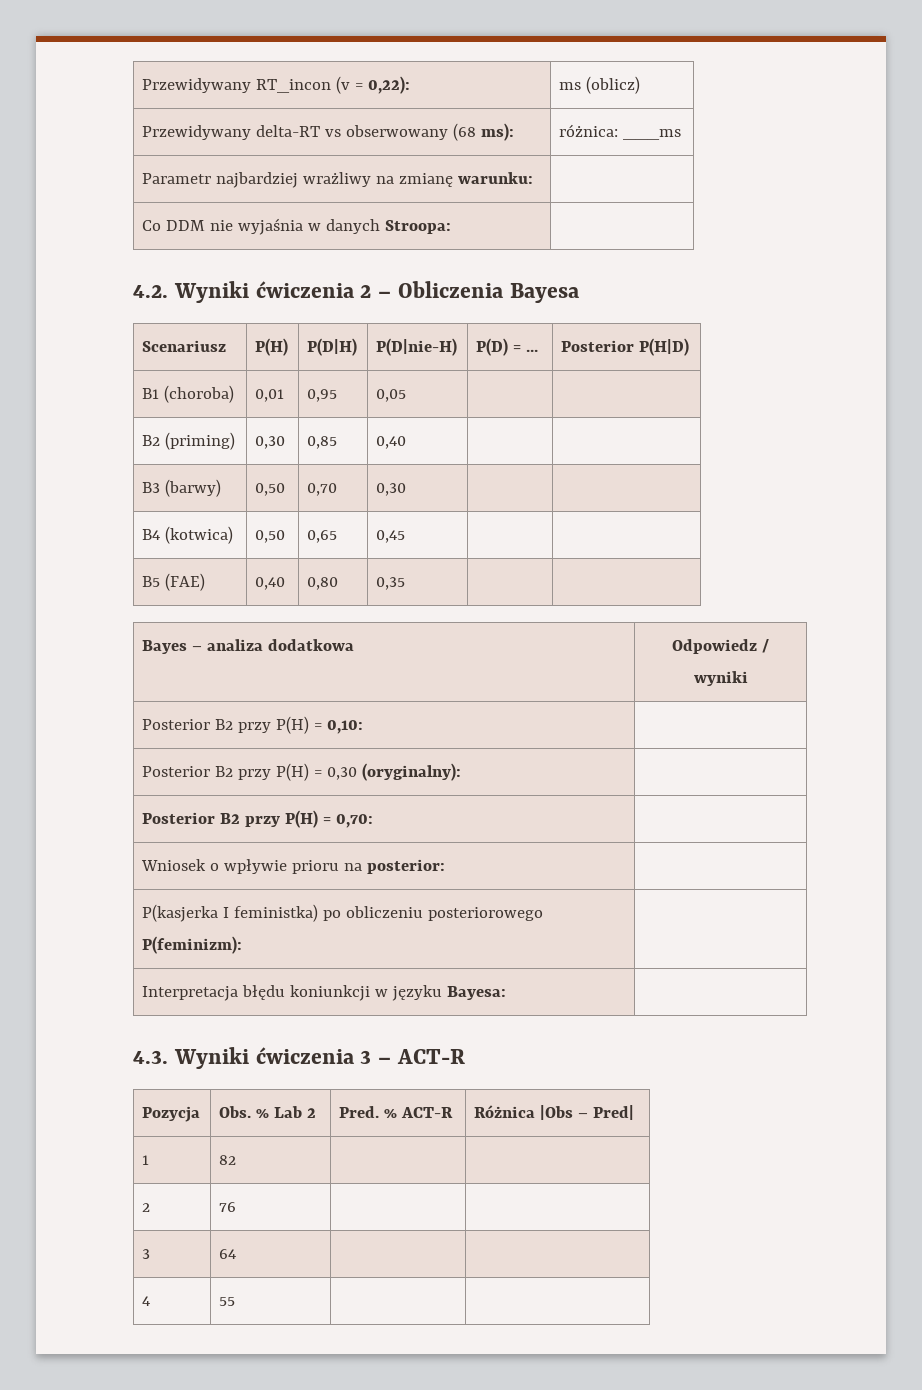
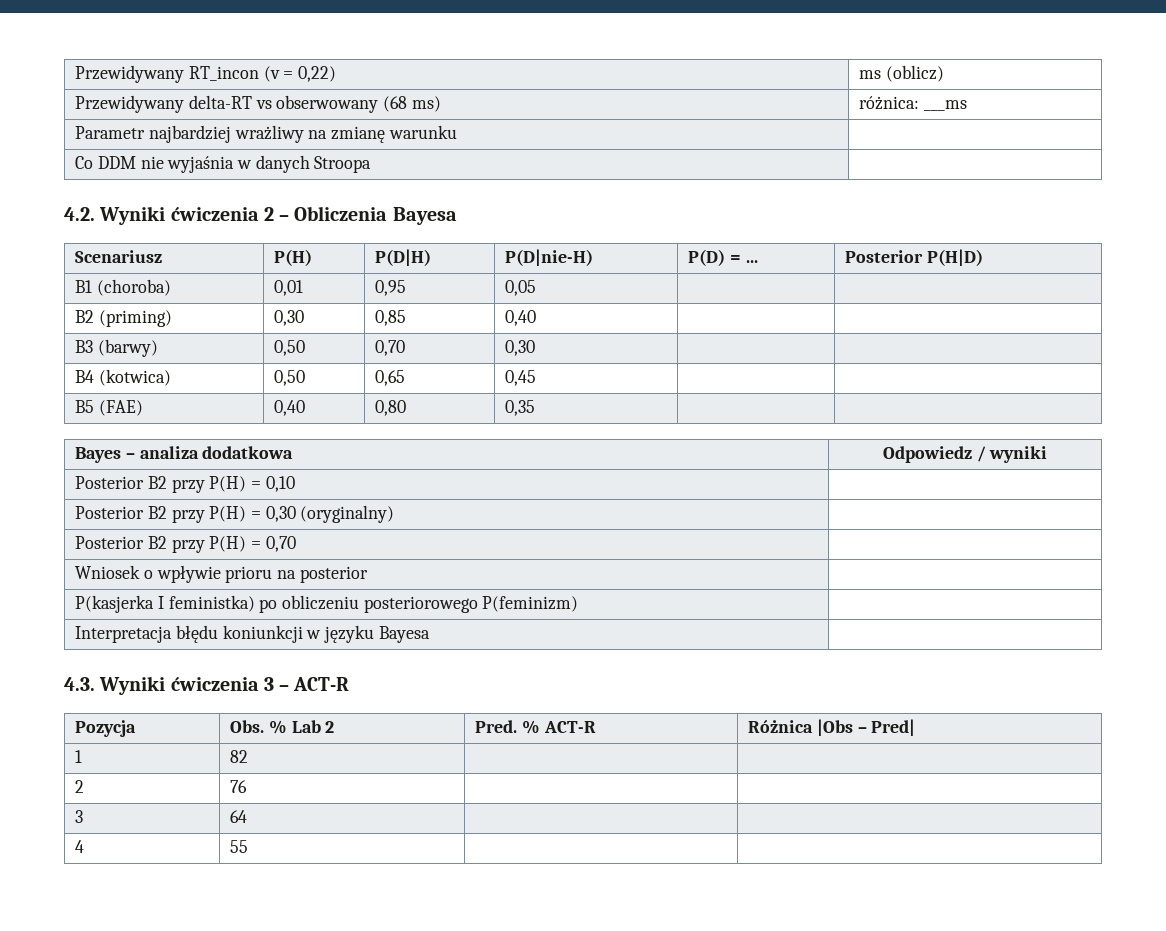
- Przewidywany RT_incon (v = 0,22): | ms (oblicz)
+ Przewidywany RT_incon (v = 0,22) | ms (oblicz)
- Przewidywany delta-RT vs obserwowany (68 ms): | różnica: ___ms
+ Przewidywany delta-RT vs obserwowany (68 ms) | różnica: ___ms
- Parametr najbardziej wrażliwy na zmianę warunku: |
+ Parametr najbardziej wrażliwy na zmianę warunku |
- Co DDM nie wyjaśnia w danych Stroopa: |
+ Co DDM nie wyjaśnia w danych Stroopa |
- Posterior B2 przy P(H) = 0,10: |
+ Posterior B2 przy P(H) = 0,10 |
- Posterior B2 przy P(H) = 0,30 (oryginalny): |
- Posterior B2 przy P(H) = 0,70: |
+ Posterior B2 przy P(H) = 0,30 (oryginalny) |
+ Posterior B2 przy P(H) = 0,70 |
- Wniosek o wpływie prioru na posterior: |
+ Wniosek o wpływie prioru na posterior |
- P(kasjerka I feministka) po obliczeniu posteriorowego P(feminizm): |
+ P(kasjerka I feministka) po obliczeniu posteriorowego P(feminizm) |
- Interpretacja błędu koniunkcji w języku Bayesa: |
+ Interpretacja błędu koniunkcji w języku Bayesa |

